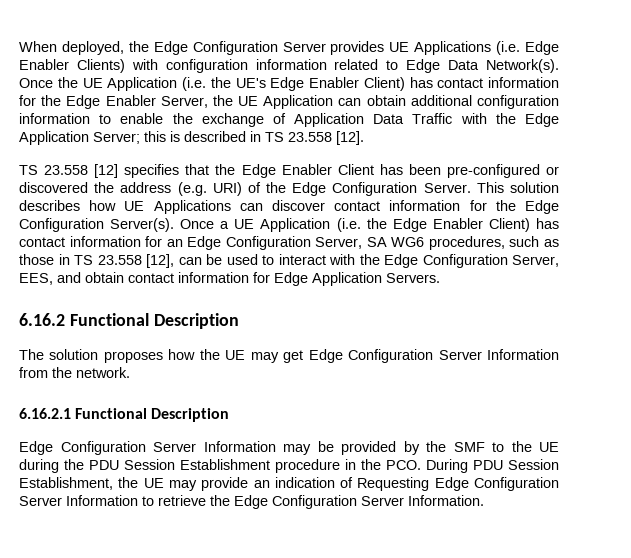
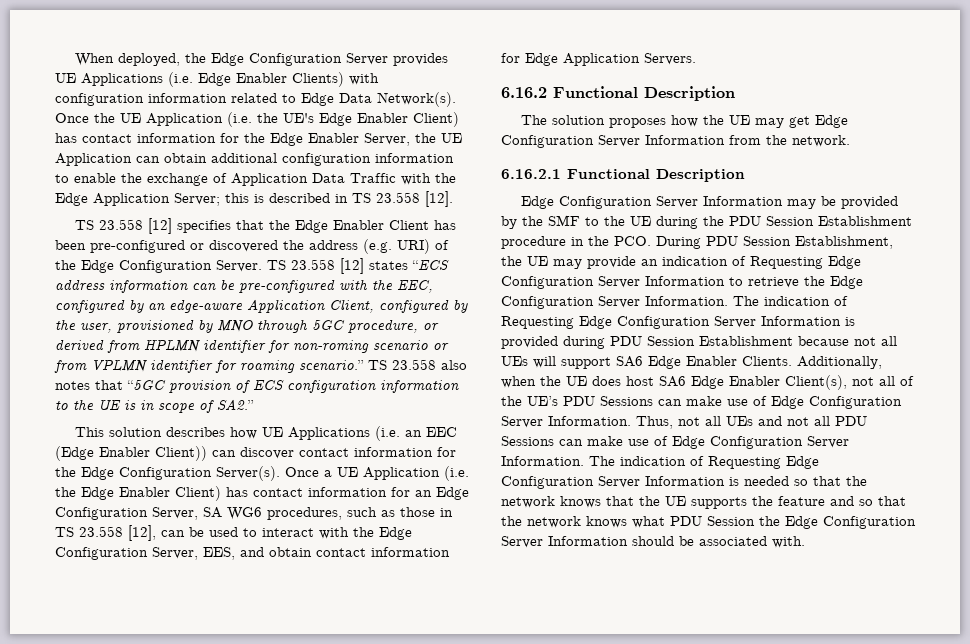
- TS 23.558 [12] specifies that the Edge Enabler Client has been pre-configured or discovered the address (e.g. URI) of the Edge Configuration Server. This solution describes how UE Applications can discover contact information for the Edge Configuration Server(s).
+ TS 23.558 [12] specifies that the Edge Enabler Client has been pre-configured or discovered the address (e.g. URI) of the Edge Configuration Server. TS 23.558 [12] states “ECS address information can be pre-configured with the EEC, configured by an edge-aware Application Client, configured by the user, provisioned by MNO through 5GC procedure, or derived from HPLMN identifier for non-roming scenario or from VPLMN identifier for roaming scenario.” TS 23.558 also notes that “5GC provision of ECS configuration information to the UE is in scope of SA2.”
+ This solution describes how UE Applications (i.e. an EEC (Edge Enabler Client)) can discover contact information for the Edge Configuration Server(s).
+ The indication of Requesting Edge Configuration Server Information is provided during PDU Session Establishment because not all UEs will support SA6 Edge Enabler Clients. Additionally, when the UE does host SA6 Edge Enabler Client(s), not all of the UE’s PDU Sessions can make use of Edge Configuration Server Information. Thus, not all UEs and not all PDU Sessions can make use of Edge Configuration Server Information. The indication of Requesting Edge Configuration Server Information is needed so that the network knows that the UE supports the feature and so that the network knows what PDU Session the Edge Configuration Server Information should be associated with.

